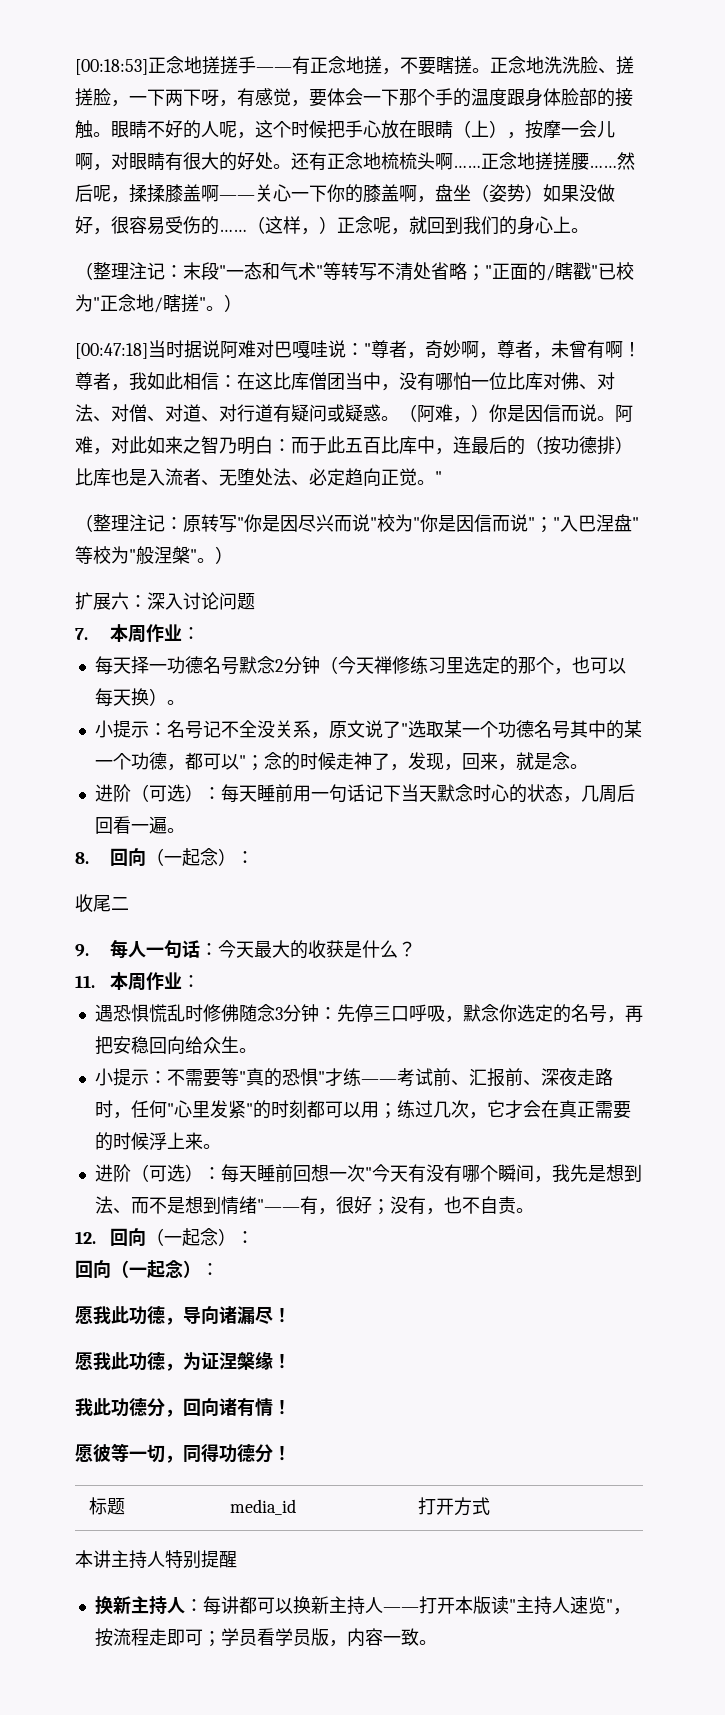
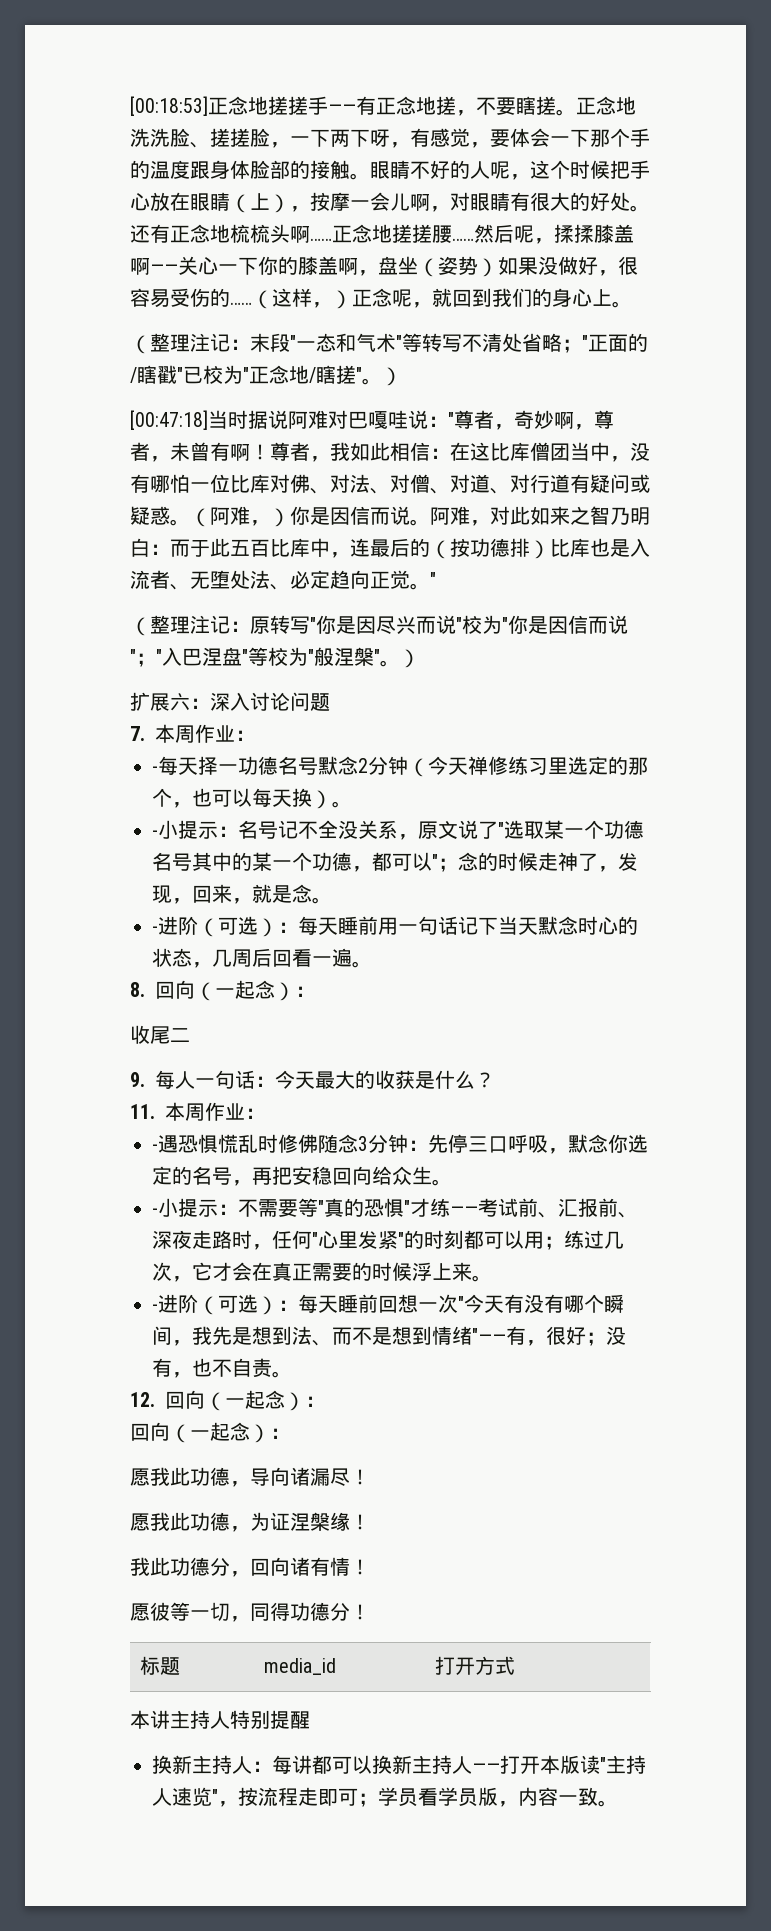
- 每天择一功德名号默念2分钟（今天禅修练习里选定的那个，也可以每天换）。
+ -每天择一功德名号默念2分钟（今天禅修练习里选定的那个，也可以每天换）。
- 小提示：名号记不全没关系，原文说了"选取某一个功德名号其中的某一个功德，都可以"；念的时候走神了，发现，回来，就是念。
+ -小提示：名号记不全没关系，原文说了"选取某一个功德名号其中的某一个功德，都可以"；念的时候走神了，发现，回来，就是念。
- 进阶（可选）：每天睡前用一句话记下当天默念时心的状态，几周后回看一遍。
+ -进阶（可选）：每天睡前用一句话记下当天默念时心的状态，几周后回看一遍。
- 遇恐惧慌乱时修佛随念3分钟：先停三口呼吸，默念你选定的名号，再把安稳回向给众生。
+ -遇恐惧慌乱时修佛随念3分钟：先停三口呼吸，默念你选定的名号，再把安稳回向给众生。
- 小提示：不需要等"真的恐惧"才练——考试前、汇报前、深夜走路时，任何"心里发紧"的时刻都可以用；练过几次，它才会在真正需要的时候浮上来。
+ -小提示：不需要等"真的恐惧"才练——考试前、汇报前、深夜走路时，任何"心里发紧"的时刻都可以用；练过几次，它才会在真正需要的时候浮上来。
- 进阶（可选）：每天睡前回想一次"今天有没有哪个瞬间，我先是想到法、而不是想到情绪"——有，很好；没有，也不自责。
+ -进阶（可选）：每天睡前回想一次"今天有没有哪个瞬间，我先是想到法、而不是想到情绪"——有，很好；没有，也不自责。

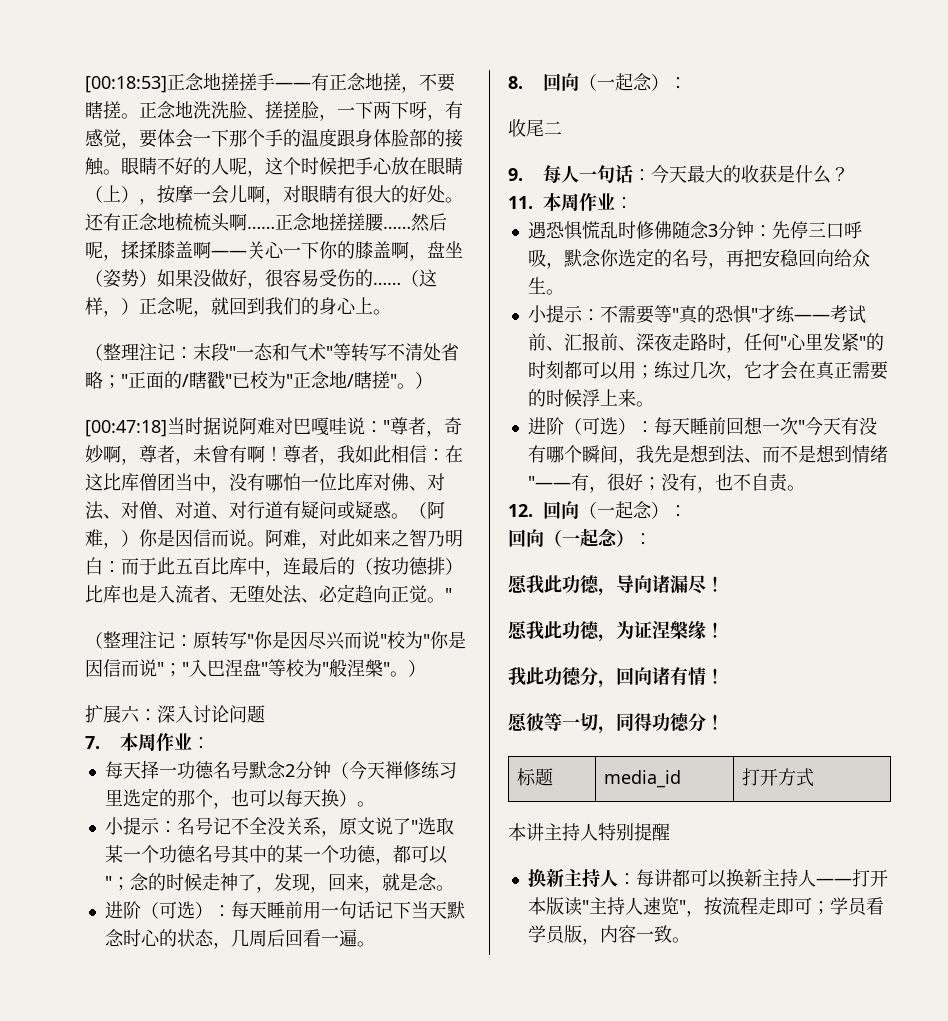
- -每天择一功德名号默念2分钟（今天禅修练习里选定的那个，也可以每天换）。
+ 每天择一功德名号默念2分钟（今天禅修练习里选定的那个，也可以每天换）。
- -小提示：名号记不全没关系，原文说了"选取某一个功德名号其中的某一个功德，都可以"；念的时候走神了，发现，回来，就是念。
+ 小提示：名号记不全没关系，原文说了"选取某一个功德名号其中的某一个功德，都可以"；念的时候走神了，发现，回来，就是念。
- -进阶（可选）：每天睡前用一句话记下当天默念时心的状态，几周后回看一遍。
+ 进阶（可选）：每天睡前用一句话记下当天默念时心的状态，几周后回看一遍。
- -遇恐惧慌乱时修佛随念3分钟：先停三口呼吸，默念你选定的名号，再把安稳回向给众生。
+ 遇恐惧慌乱时修佛随念3分钟：先停三口呼吸，默念你选定的名号，再把安稳回向给众生。
- -小提示：不需要等"真的恐惧"才练——考试前、汇报前、深夜走路时，任何"心里发紧"的时刻都可以用；练过几次，它才会在真正需要的时候浮上来。
+ 小提示：不需要等"真的恐惧"才练——考试前、汇报前、深夜走路时，任何"心里发紧"的时刻都可以用；练过几次，它才会在真正需要的时候浮上来。
- -进阶（可选）：每天睡前回想一次"今天有没有哪个瞬间，我先是想到法、而不是想到情绪"——有，很好；没有，也不自责。
+ 进阶（可选）：每天睡前回想一次"今天有没有哪个瞬间，我先是想到法、而不是想到情绪"——有，很好；没有，也不自责。

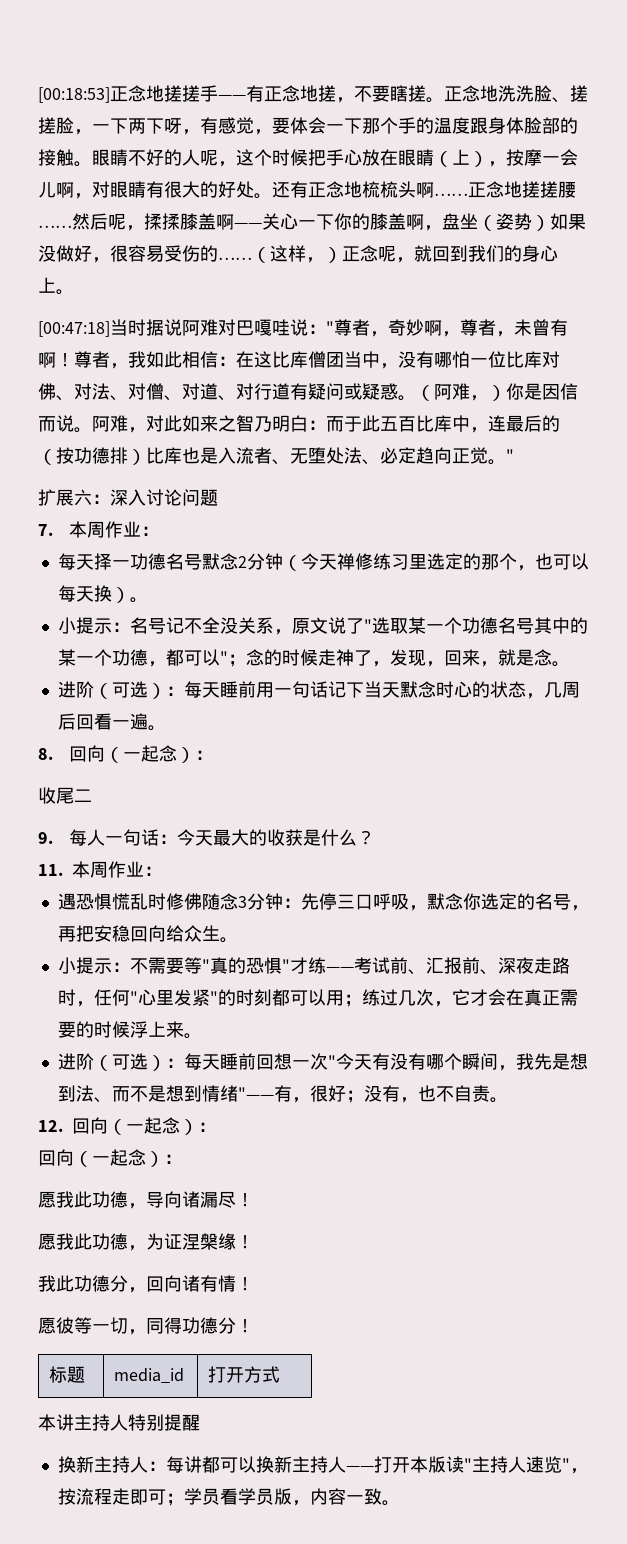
- （整理注记：末段"一态和气术"等转写不清处省略；"正面的/瞎戳"已校为"正念地/瞎搓"。）
- （整理注记：原转写"你是因尽兴而说"校为"你是因信而说"；"入巴涅盘"等校为"般涅槃"。）

